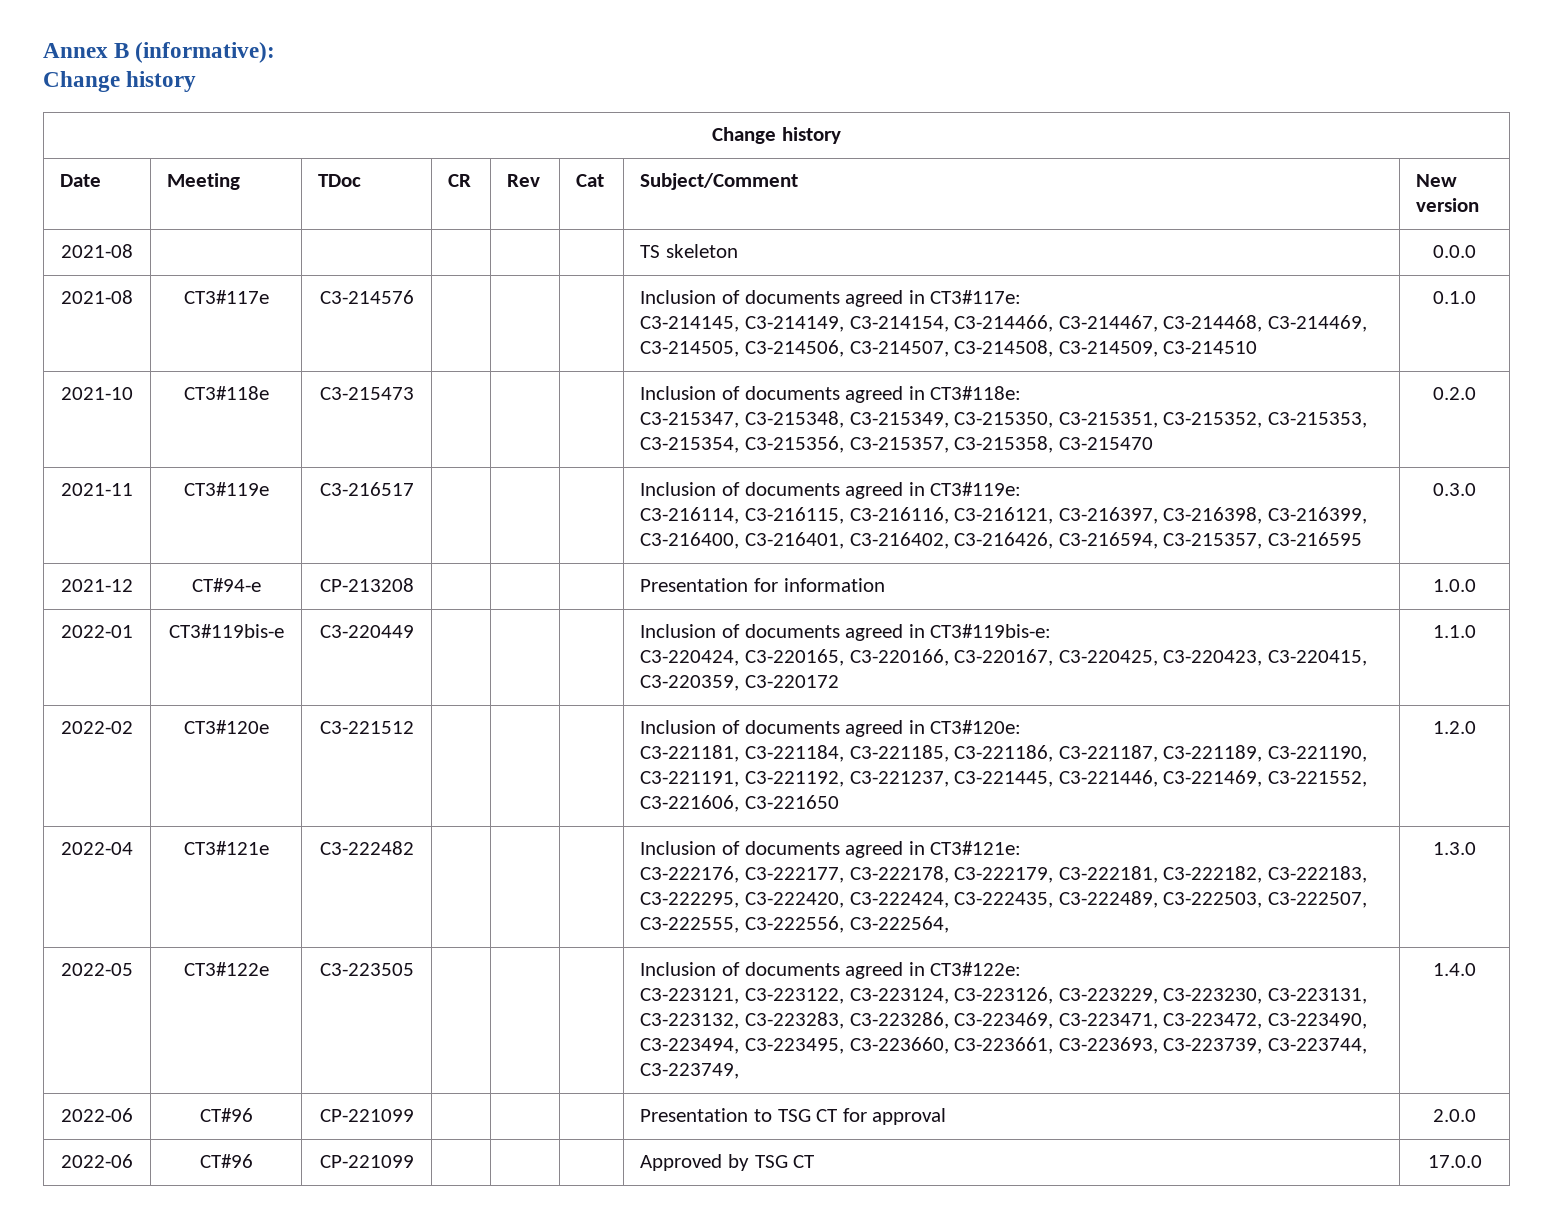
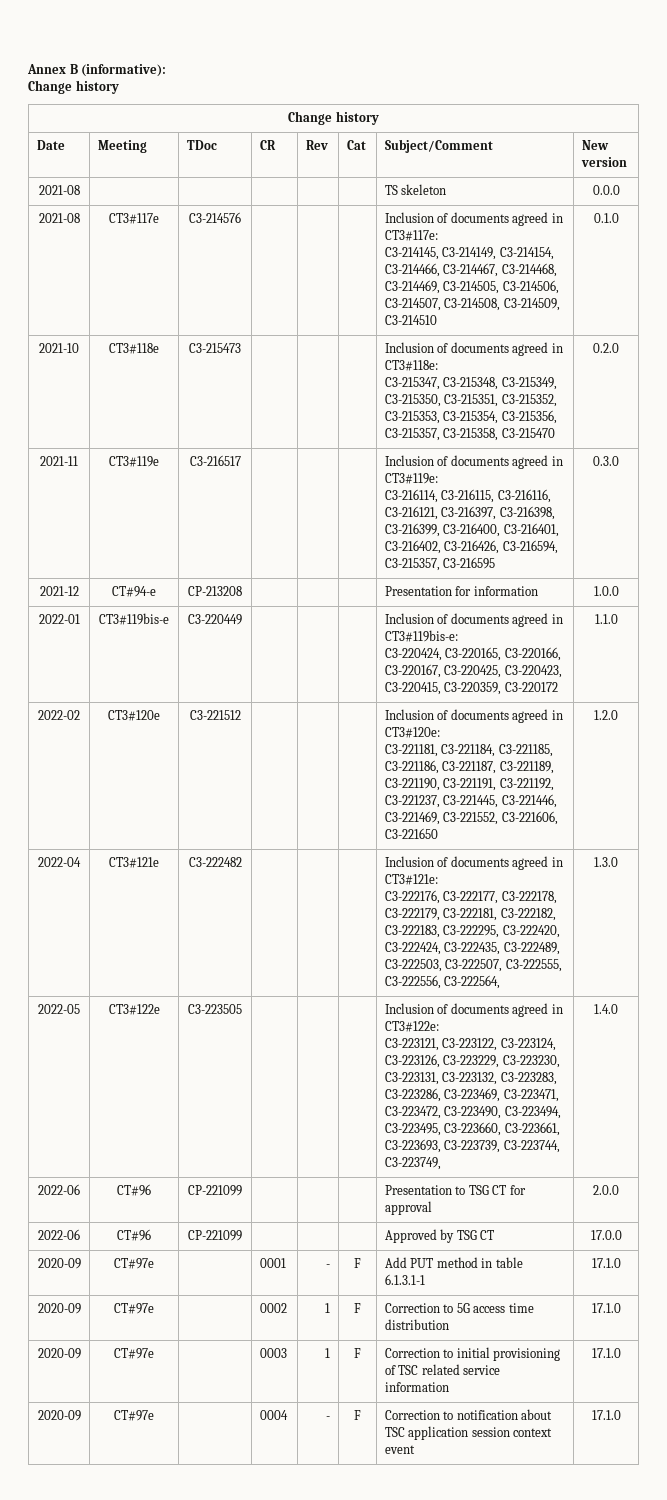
+ 2020-09 | CT#97e | | 0001 | - | F | Add PUT method in table 6.1.3.1-1 | 17.1.0
+ 2020-09 | CT#97e | | 0002 | 1 | F | Correction to 5G access time distribution | 17.1.0
+ 2020-09 | CT#97e | | 0003 | 1 | F | Correction to initial provisioning of TSC related service information | 17.1.0
+ 2020-09 | CT#97e | | 0004 | - | F | Correction to notification about TSC application session context event | 17.1.0

